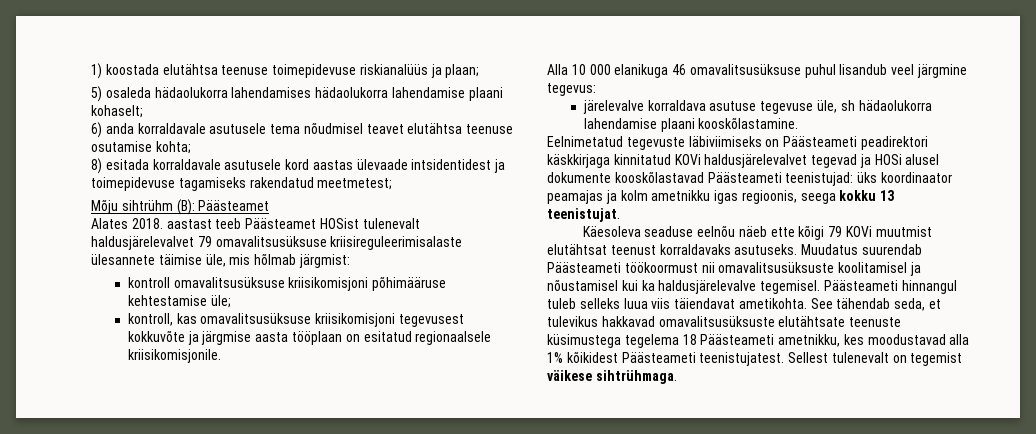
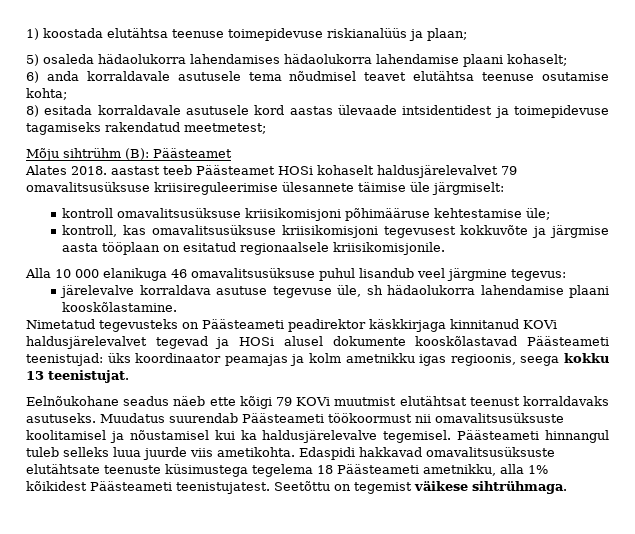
- Alates 2018. aastast teeb Päästeamet HOSist tulenevalt haldusjärelevalvet 79 omavalitsusüksuse kriisireguleerimisalaste ülesannete täimise üle, mis hõlmab järgmist:
+ Alates 2018. aastast teeb Päästeamet HOSi kohaselt haldusjärelevalvet 79 omavalitsusüksuse kriisireguleerimise ülesannete täimise üle järgmiselt:
- Eelnimetatud tegevuste läbiviimiseks on Päästeameti peadirektori käskkirjaga kinnitatud KOVi haldusjärelevalvet tegevad ja HOSi alusel dokumente kooskõlastavad Päästeameti teenistujad: üks koordinaator peamajas ja kolm ametnikku igas regioonis, seega kokku 13 teenistujat.
+ Nimetatud tegevusteks on Päästeameti peadirektor käskkirjaga kinnitanud KOVi haldusjärelevalvet tegevad ja HOSi alusel dokumente kooskõlastavad Päästeameti teenistujad: üks koordinaator peamajas ja kolm ametnikku igas regioonis, seega kokku 13 teenistujat.
- Käesoleva seaduse eelnõu näeb ette kõigi 79 KOVi muutmist elutähtsat teenust korraldavaks asutuseks.
+ Eelnõukohane seadus näeb ette kõigi 79 KOVi muutmist elutähtsat teenust korraldavaks asutuseks.
- Päästeameti hinnangul tuleb selleks luua viis täiendavat ametikohta. See tähendab seda, et tulevikus hakkavad omavalitsusüksuste elutähtsate teenuste küsimustega tegelema 18 Päästeameti ametnikku, kes moodustavad alla 1% kõikidest Päästeameti teenistujatest.
+ Päästeameti hinnangul tuleb selleks luua juurde viis ametikohta. Edaspidi hakkavad omavalitsusüksuste elutähtsate teenuste küsimustega tegelema 18 Päästeameti ametnikku, alla 1% kõikidest Päästeameti teenistujatest.
- Sellest tulenevalt on tegemist väikese sihtrühmaga.
+ Seetõttu on tegemist väikese sihtrühmaga.

